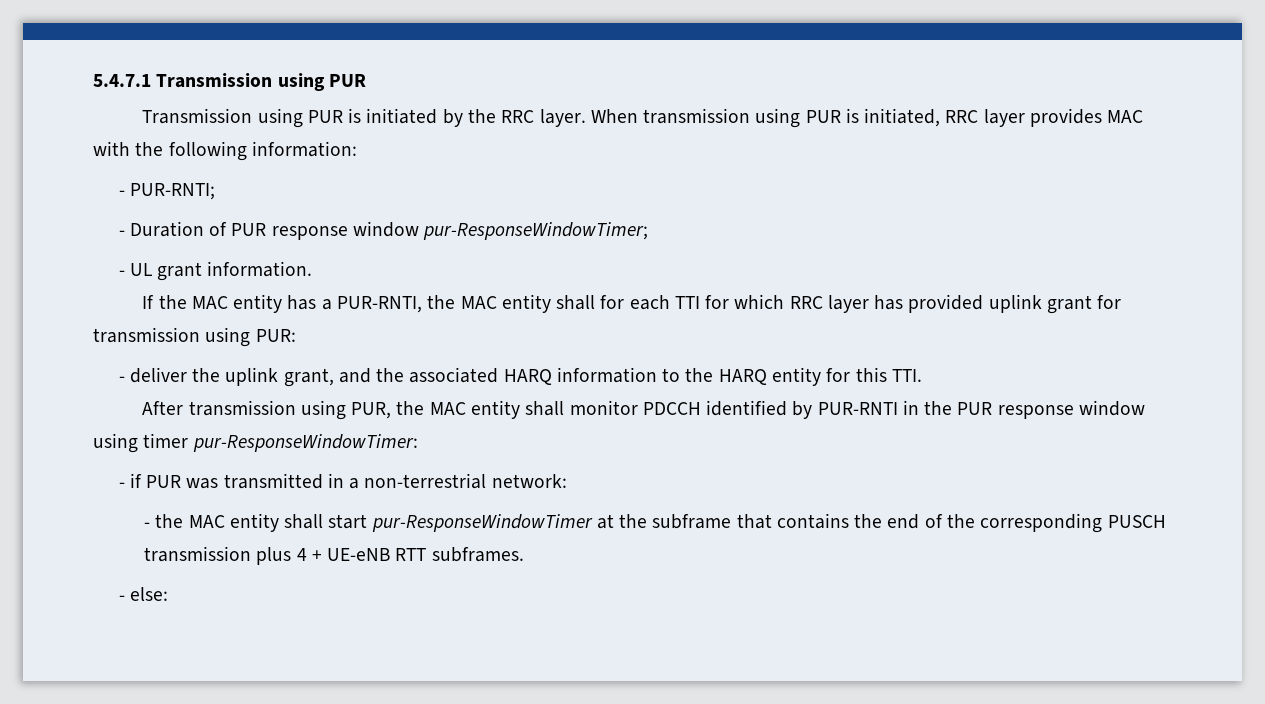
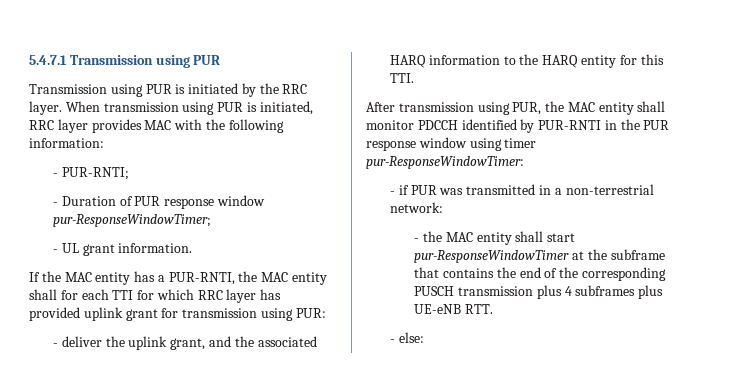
- - the MAC entity shall start pur-ResponseWindowTimer at the subframe that contains the end of the corresponding PUSCH transmission plus 4 + UE-eNB RTT subframes.
+ - the MAC entity shall start pur-ResponseWindowTimer at the subframe that contains the end of the corresponding PUSCH transmission plus 4 subframes plus UE-eNB RTT.

